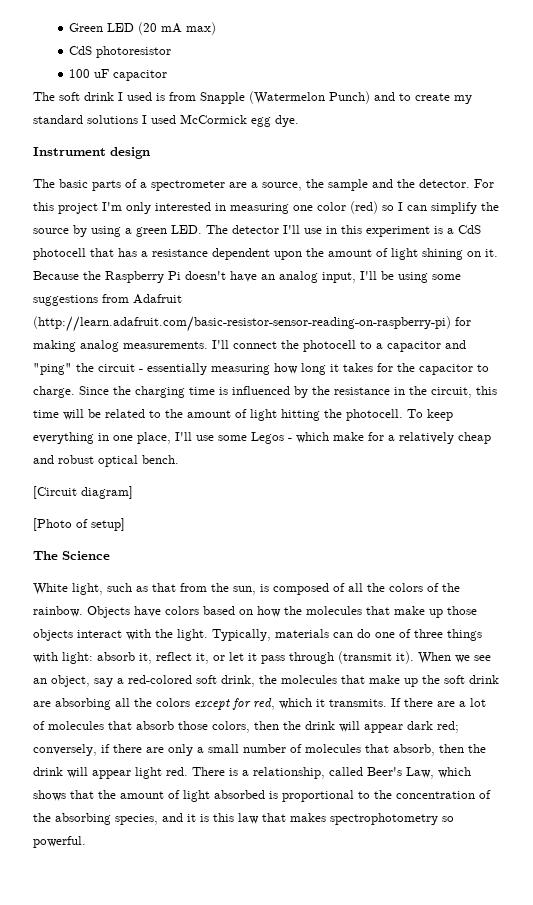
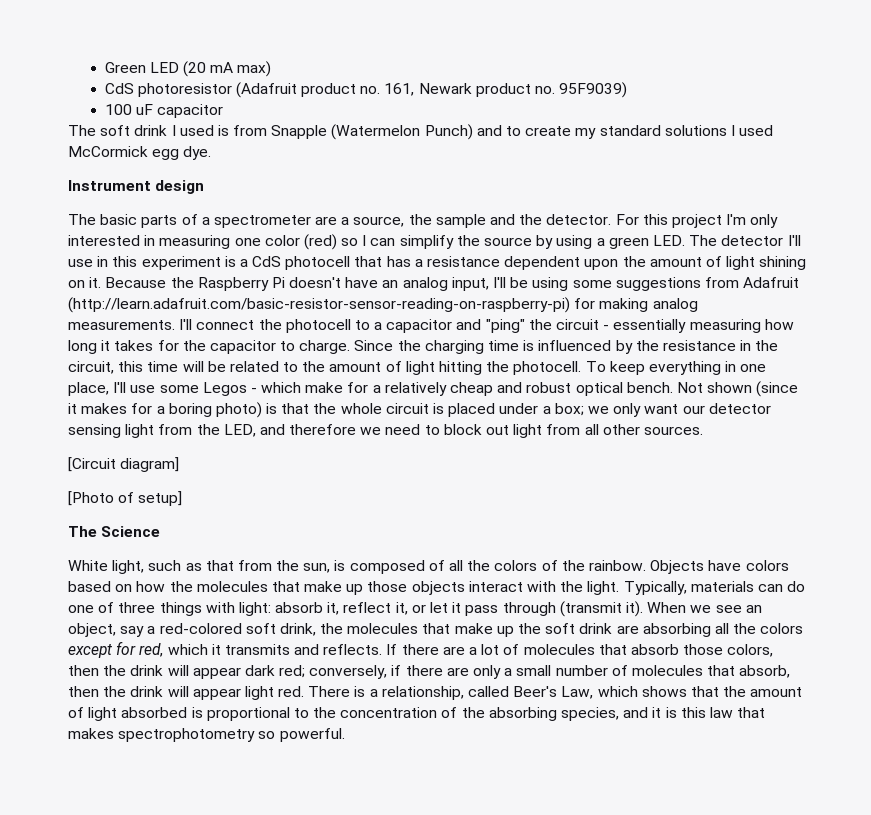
- CdS photoresistor
+ CdS photoresistor (Adafruit product no. 161, Newark product no. 95F9039)
+ Not shown (since it makes for a boring photo) is that the whole circuit is placed under a box; we only want our detector sensing light from the LED, and therefore we need to block out light from all other sources.
- When we see an object, say a red-colored soft drink, the molecules that make up the soft drink are absorbing all the colors except for red, which it transmits.
+ When we see an object, say a red-colored soft drink, the molecules that make up the soft drink are absorbing all the colors except for red, which it transmits and reflects.

